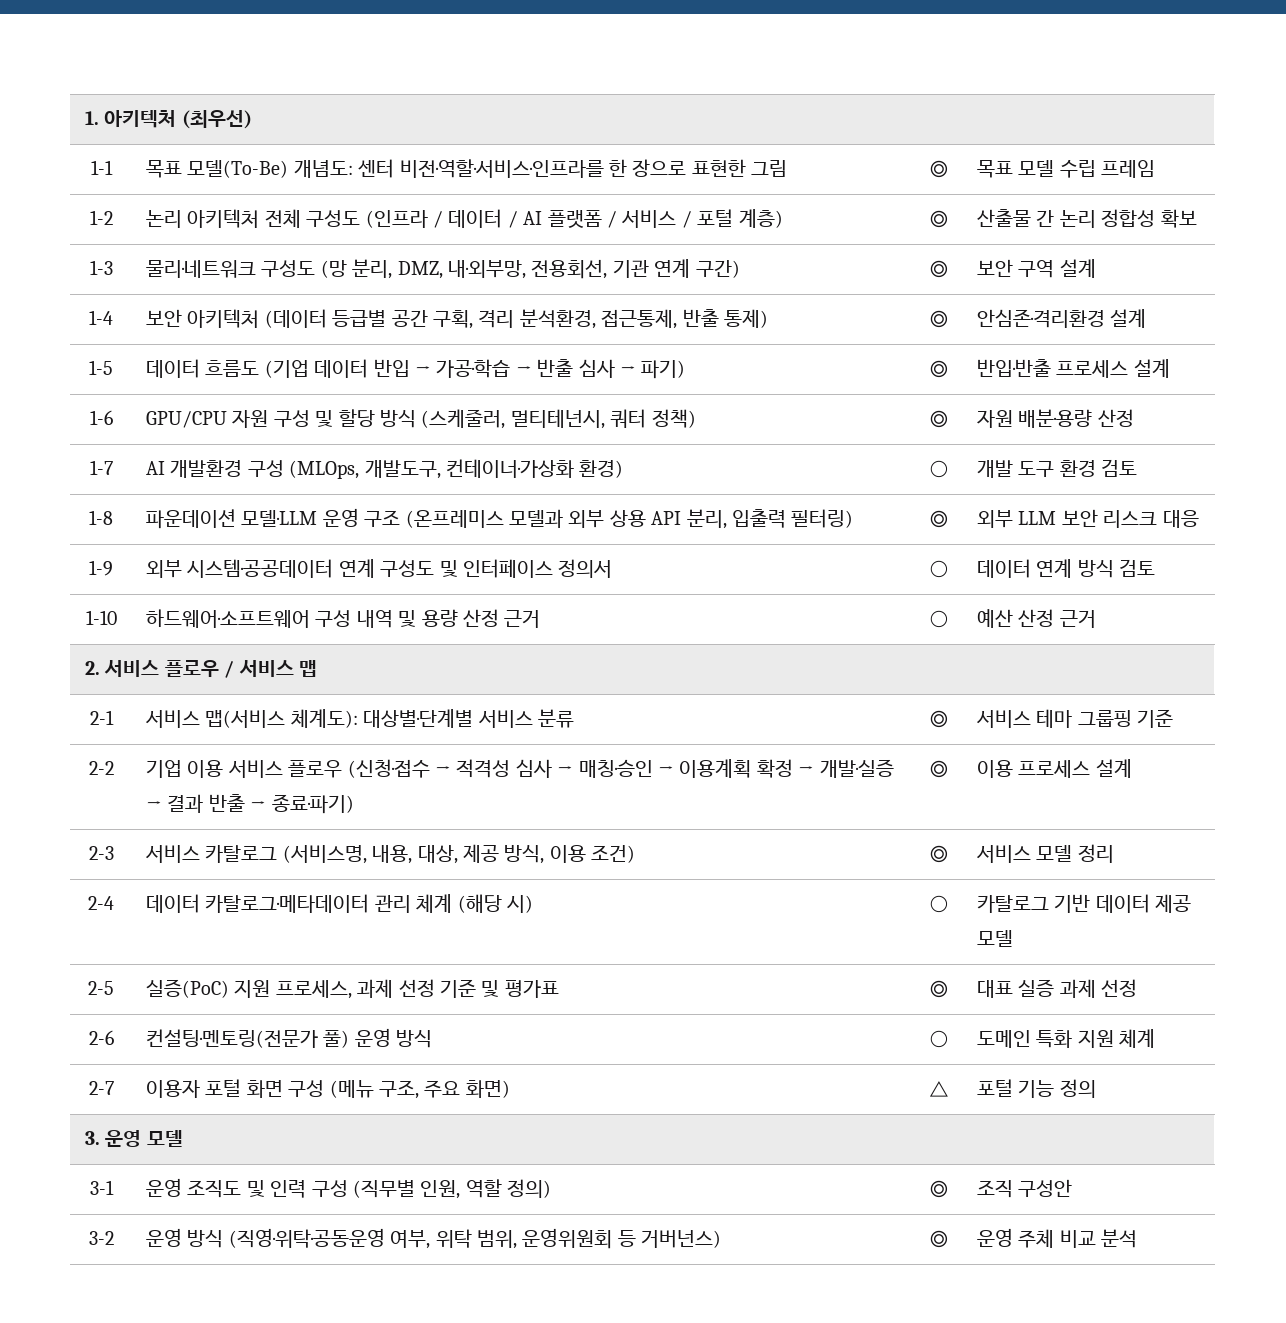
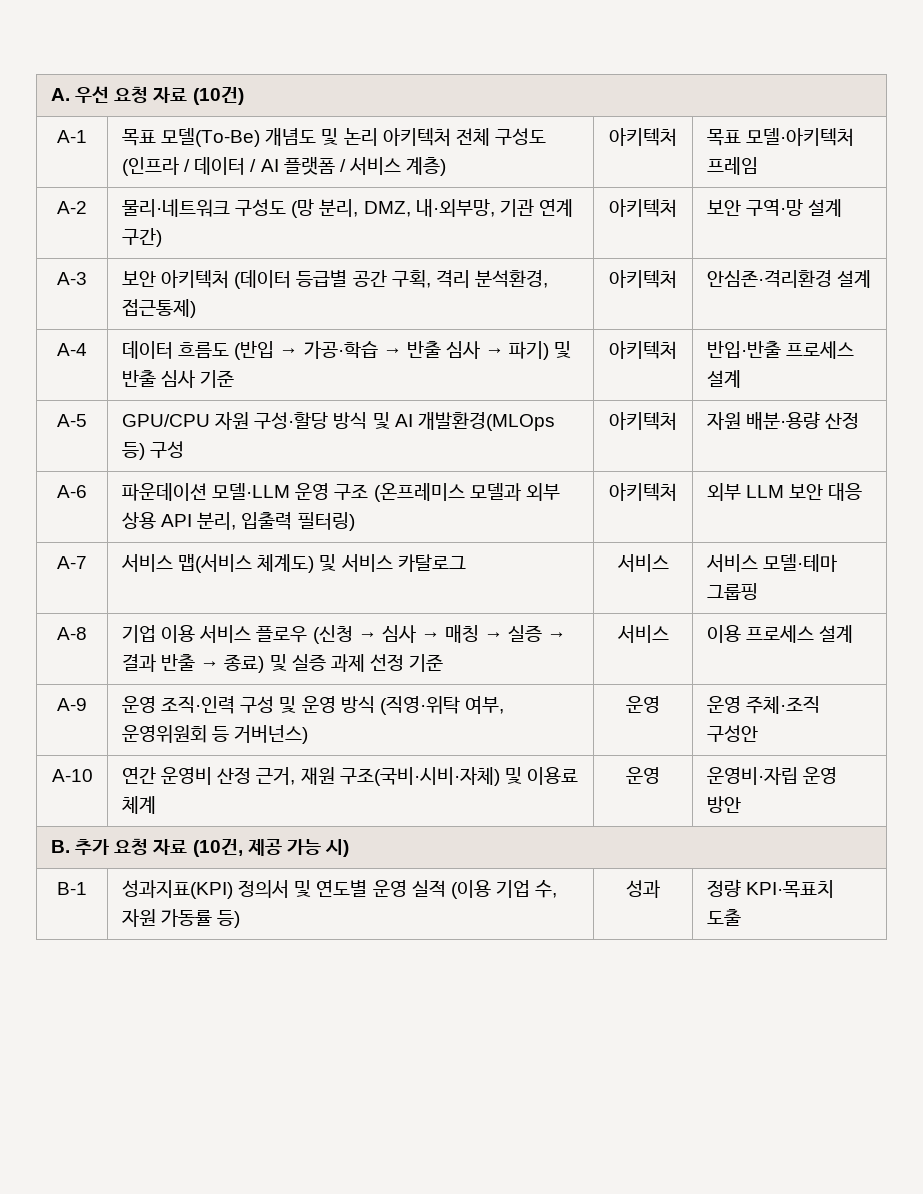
- 1. 아키텍처 (최우선)
- 1-1 | 목표 모델(To-Be) 개념도: 센터 비전·역할·서비스·인프라를 한 장으로 표현한 그림 | ◎ | 목표 모델 수립 프레임
- 1-2 | 논리 아키텍처 전체 구성도 (인프라 / 데이터 / AI 플랫폼 / 서비스 / 포털 계층) | ◎ | 산출물 간 논리 정합성 확보
- 1-3 | 물리·네트워크 구성도 (망 분리, DMZ, 내·외부망, 전용회선, 기관 연계 구간) | ◎ | 보안 구역 설계
- 1-4 | 보안 아키텍처 (데이터 등급별 공간 구획, 격리 분석환경, 접근통제, 반출 통제) | ◎ | 안심존·격리환경 설계
+ A. 우선 요청 자료 (10건)
+ A-1 | 목표 모델(To-Be) 개념도 및 논리 아키텍처 전체 구성도 (인프라 / 데이터 / AI 플랫폼 / 서비스 계층) | 아키텍처 | 목표 모델·아키텍처 프레임
+ A-2 | 물리·네트워크 구성도 (망 분리, DMZ, 내·외부망, 기관 연계 구간) | 아키텍처 | 보안 구역·망 설계
+ A-3 | 보안 아키텍처 (데이터 등급별 공간 구획, 격리 분석환경, 접근통제) | 아키텍처 | 안심존·격리환경 설계
- 1-5 | 데이터 흐름도 (기업 데이터 반입 → 가공·학습 → 반출 심사 → 파기) | ◎ | 반입·반출 프로세스 설계
+ A-4 | 데이터 흐름도 (반입 → 가공·학습 → 반출 심사 → 파기) 및 반출 심사 기준 | 아키텍처 | 반입·반출 프로세스 설계
- 1-6 | GPU/CPU 자원 구성 및 할당 방식 (스케줄러, 멀티테넌시, 쿼터 정책) | ◎ | 자원 배분·용량 산정
- 1-7 | AI 개발환경 구성 (MLOps, 개발도구, 컨테이너·가상화 환경) | ○ | 개발 도구 환경 검토
- 1-8 | 파운데이션 모델·LLM 운영 구조 (온프레미스 모델과 외부 상용 API 분리, 입출력 필터링) | ◎ | 외부 LLM 보안 리스크 대응
+ A-5 | GPU/CPU 자원 구성·할당 방식 및 AI 개발환경(MLOps 등) 구성 | 아키텍처 | 자원 배분·용량 산정
+ A-6 | 파운데이션 모델·LLM 운영 구조 (온프레미스 모델과 외부 상용 API 분리, 입출력 필터링) | 아키텍처 | 외부 LLM 보안 대응
- 1-9 | 외부 시스템·공공데이터 연계 구성도 및 인터페이스 정의서 | ○ | 데이터 연계 방식 검토
- 1-10 | 하드웨어·소프트웨어 구성 내역 및 용량 산정 근거 | ○ | 예산 산정 근거
- 2. 서비스 플로우 / 서비스 맵
- 2-1 | 서비스 맵(서비스 체계도): 대상별·단계별 서비스 분류 | ◎ | 서비스 테마 그룹핑 기준
- 2-2 | 기업 이용 서비스 플로우 (신청·접수 → 적격성 심사 → 매칭·승인 → 이용계획 확정 → 개발·실증 → 결과 반출 → 종료·파기) | ◎ | 이용 프로세스 설계
- 2-3 | 서비스 카탈로그 (서비스명, 내용, 대상, 제공 방식, 이용 조건) | ◎ | 서비스 모델 정리
- 2-4 | 데이터 카탈로그·메타데이터 관리 체계 (해당 시) | ○ | 카탈로그 기반 데이터 제공 모델
- 2-5 | 실증(PoC) 지원 프로세스, 과제 선정 기준 및 평가표 | ◎ | 대표 실증 과제 선정
- 2-6 | 컨설팅·멘토링(전문가 풀) 운영 방식 | ○ | 도메인 특화 지원 체계
- 2-7 | 이용자 포털 화면 구성 (메뉴 구조, 주요 화면) | △ | 포털 기능 정의
- 3. 운영 모델
- 3-1 | 운영 조직도 및 인력 구성 (직무별 인원, 역할 정의) | ◎ | 조직 구성안
- 3-2 | 운영 방식 (직영·위탁·공동운영 여부, 위탁 범위, 운영위원회 등 거버넌스) | ◎ | 운영 주체 비교 분석
+ A-7 | 서비스 맵(서비스 체계도) 및 서비스 카탈로그 | 서비스 | 서비스 모델·테마 그룹핑
+ A-8 | 기업 이용 서비스 플로우 (신청 → 심사 → 매칭 → 실증 → 결과 반출 → 종료) 및 실증 과제 선정 기준 | 서비스 | 이용 프로세스 설계
+ A-9 | 운영 조직·인력 구성 및 운영 방식 (직영·위탁 여부, 운영위원회 등 거버넌스) | 운영 | 운영 주체·조직 구성안
+ A-10 | 연간 운영비 산정 근거, 재원 구조(국비·시비·자체) 및 이용료 체계 | 운영 | 운영비·자립 운영 방안
+ B. 추가 요청 자료 (10건, 제공 가능 시)
+ B-1 | 성과지표(KPI) 정의서 및 연도별 운영 실적 (이용 기업 수, 자원 가동률 등) | 성과 | 정량 KPI·목표치 도출

